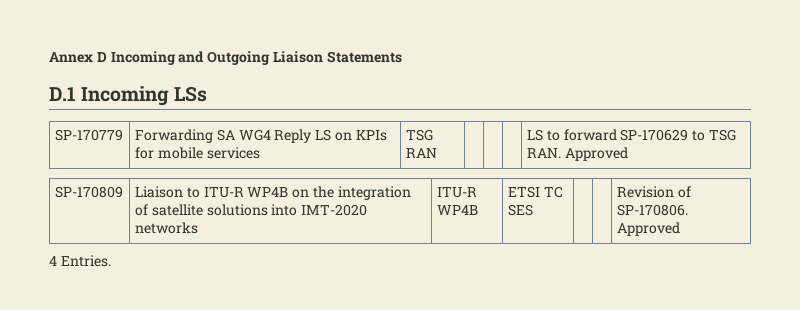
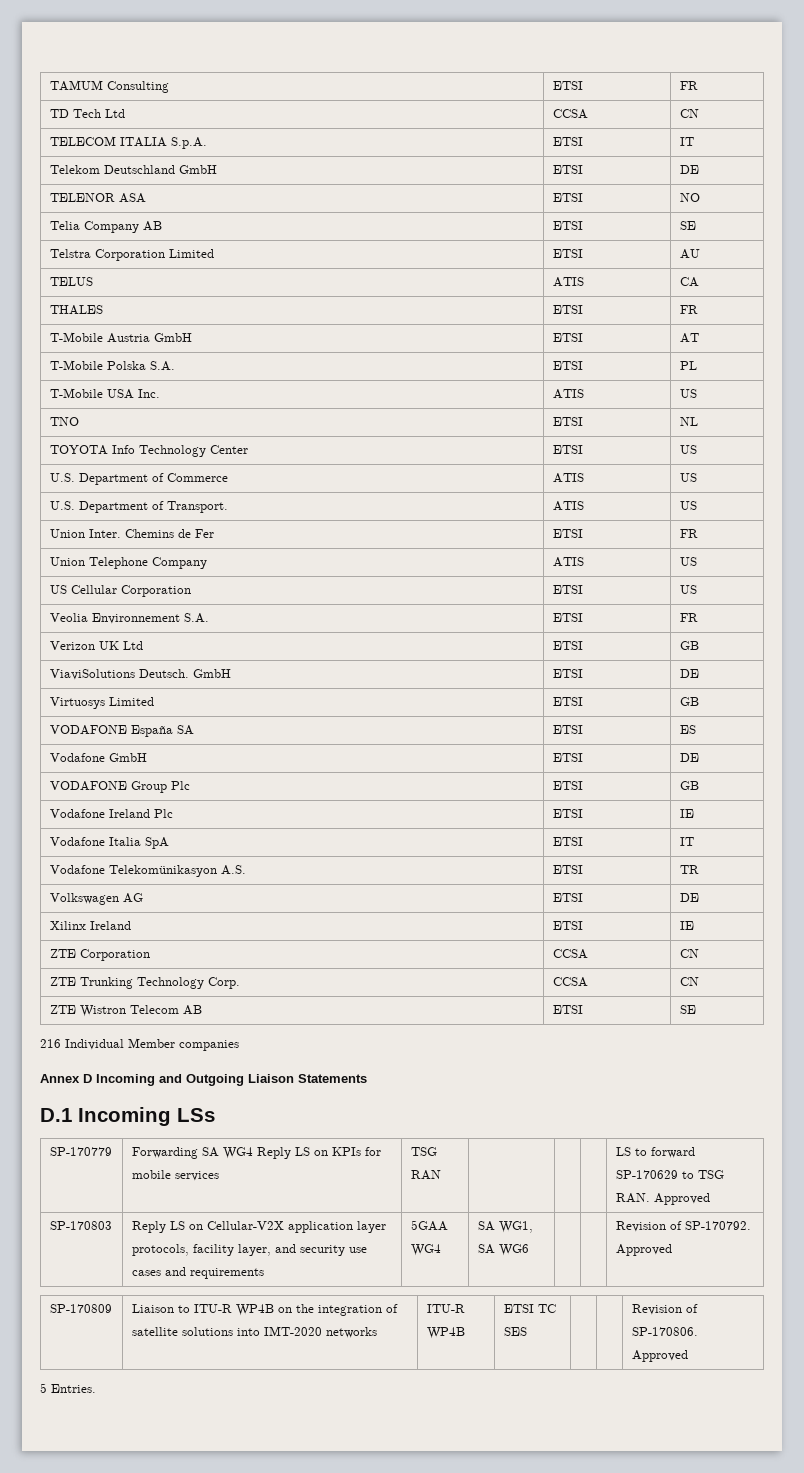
+ TAMUM Consulting | ETSI | FR
+ TD Tech Ltd | CCSA | CN
+ TELECOM ITALIA S.p.A. | ETSI | IT
+ Telekom Deutschland GmbH | ETSI | DE
+ TELENOR ASA | ETSI | NO
+ Telia Company AB | ETSI | SE
+ Telstra Corporation Limited | ETSI | AU
+ TELUS | ATIS | CA
+ THALES | ETSI | FR
+ T-Mobile Austria GmbH | ETSI | AT
+ T-Mobile Polska S.A. | ETSI | PL
+ T-Mobile USA Inc. | ATIS | US
+ TNO | ETSI | NL
+ TOYOTA Info Technology Center | ETSI | US
+ U.S. Department of Commerce | ATIS | US
+ U.S. Department of Transport. | ATIS | US
+ Union Inter. Chemins de Fer | ETSI | FR
+ Union Telephone Company | ATIS | US
+ US Cellular Corporation | ETSI | US
+ Veolia Environnement S.A. | ETSI | FR
+ Verizon UK Ltd | ETSI | GB
+ ViaviSolutions Deutsch. GmbH | ETSI | DE
+ Virtuosys Limited | ETSI | GB
+ VODAFONE España SA | ETSI | ES
+ Vodafone GmbH | ETSI | DE
+ VODAFONE Group Plc | ETSI | GB
+ Vodafone Ireland Plc | ETSI | IE
+ Vodafone Italia SpA | ETSI | IT
+ Vodafone Telekomünikasyon A.S. | ETSI | TR
+ Volkswagen AG | ETSI | DE
+ Xilinx Ireland | ETSI | IE
+ ZTE Corporation | CCSA | CN
+ ZTE Trunking Technology Corp. | CCSA | CN
+ ZTE Wistron Telecom AB | ETSI | SE
+ 216 Individual Member companies
+ SP-170803 | Reply LS on Cellular-V2X application layer protocols, facility layer, and security use cases and requirements | 5GAA WG4 | SA WG1, SA WG6 | | | Revision of SP-170792. Approved
- 4 Entries.
+ 5 Entries.

